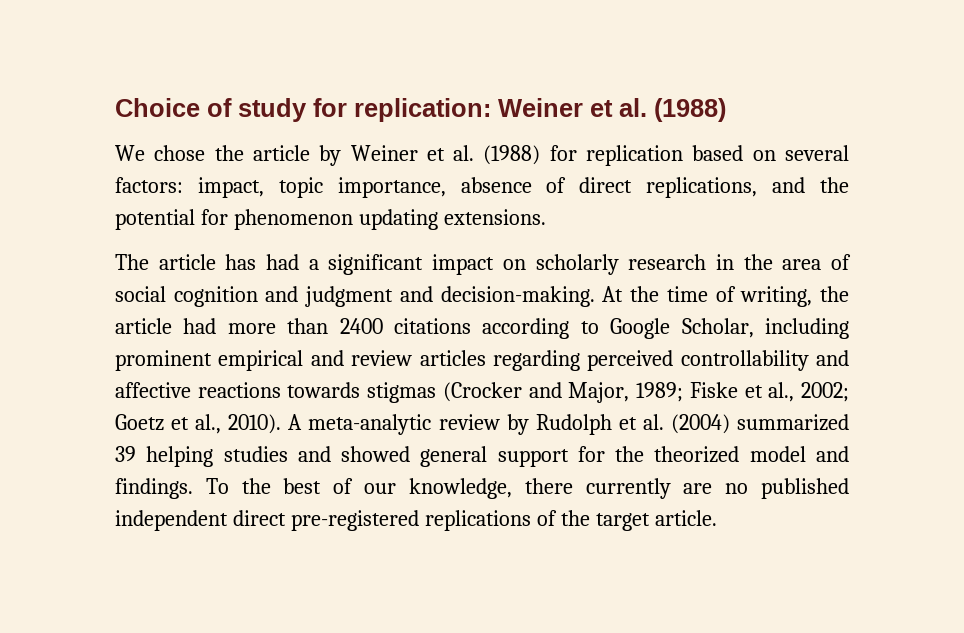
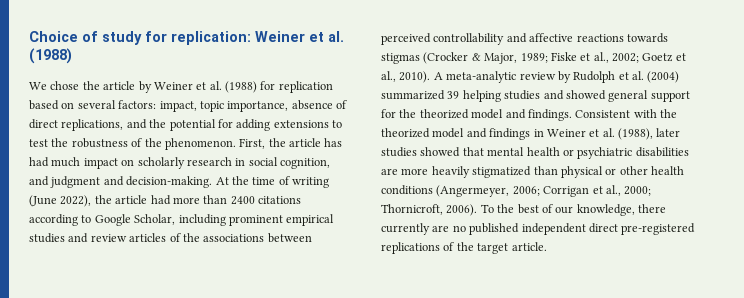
- We chose the article by Weiner et al. (1988) for replication based on several factors: impact, topic importance, absence of direct replications, and the potential for phenomenon updating extensions.
- The article has had a significant impact on scholarly research in the area of social cognition and judgment and decision-making.
+ We chose the article by Weiner et al. (1988) for replication based on several factors: impact, topic importance, absence of direct replications, and the potential for adding extensions to test the robustness of the phenomenon. First, the article has had much impact on scholarly research in social cognition, and judgment and decision-making.
- At the time of writing, the article had more than 2400 citations according to Google Scholar, including prominent empirical and review articles regarding perceived controllability and affective reactions towards stigmas (Crocker and Major, 1989; Fiske et al., 2002; Goetz et al., 2010).
+ At the time of writing (June 2022), the article had more than 2400 citations according to Google Scholar, including prominent empirical studies and review articles of the associations between perceived controllability and affective reactions towards stigmas (Crocker & Major, 1989; Fiske et al., 2002; Goetz et al., 2010).
+ Consistent with the theorized model and findings in Weiner et al. (1988), later studies showed that mental health or psychiatric disabilities are more heavily stigmatized than physical or other health conditions (Angermeyer, 2006; Corrigan et al., 2000; Thornicroft, 2006).

